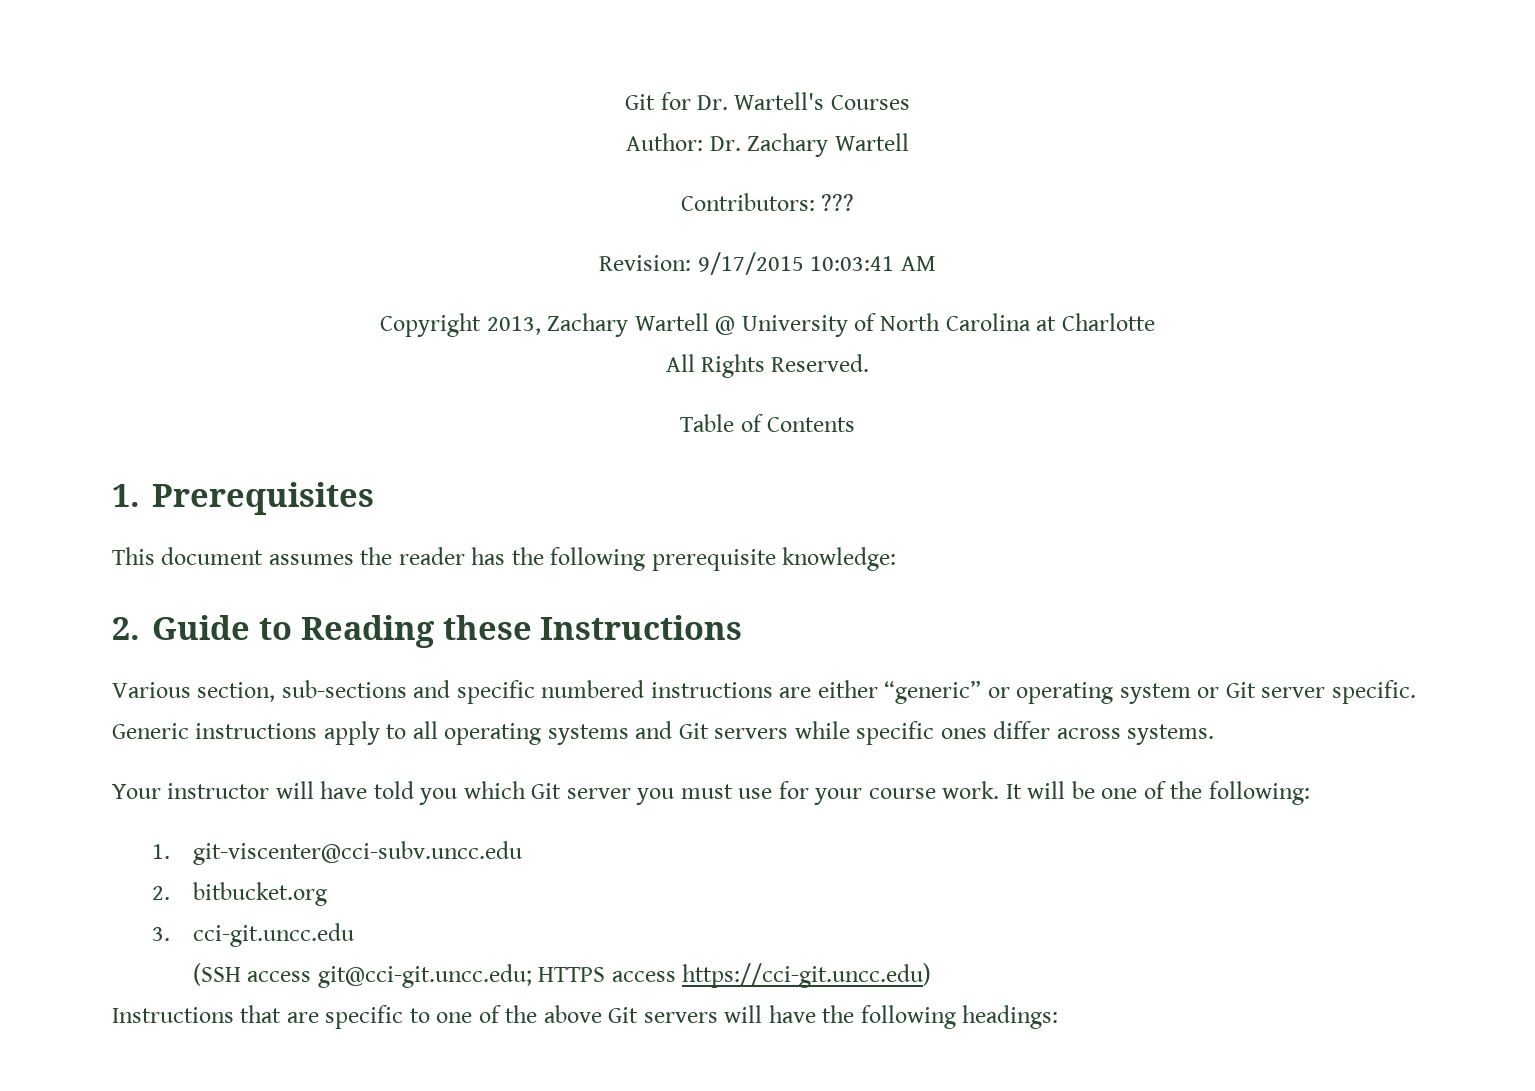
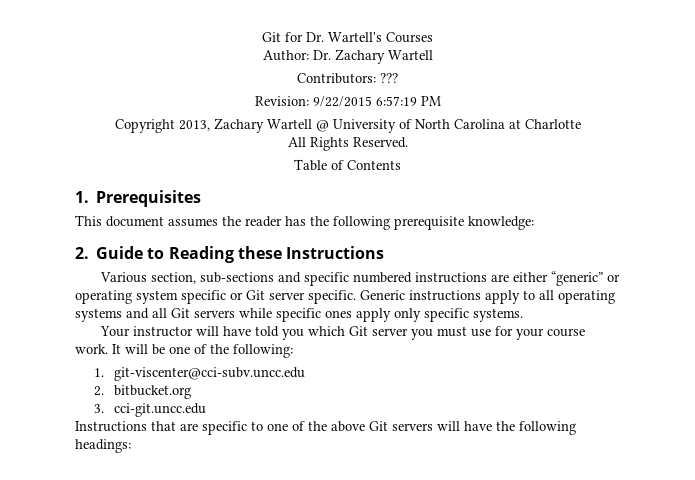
- Revision: 9/17/2015 10:03:41 AM
+ Revision: 9/22/2015 6:57:19 PM
- Various section, sub-sections and specific numbered instructions are either “generic” or operating system or Git server specific.
+ Various section, sub-sections and specific numbered instructions are either “generic” or operating system specific or Git server specific.
- Generic instructions apply to all operating systems and Git servers while specific ones differ across systems.
+ Generic instructions apply to all operating systems and all Git servers while specific ones apply only specific systems.
- (SSH access git@cci-git.uncc.edu; HTTPS access https://cci-git.uncc.edu)

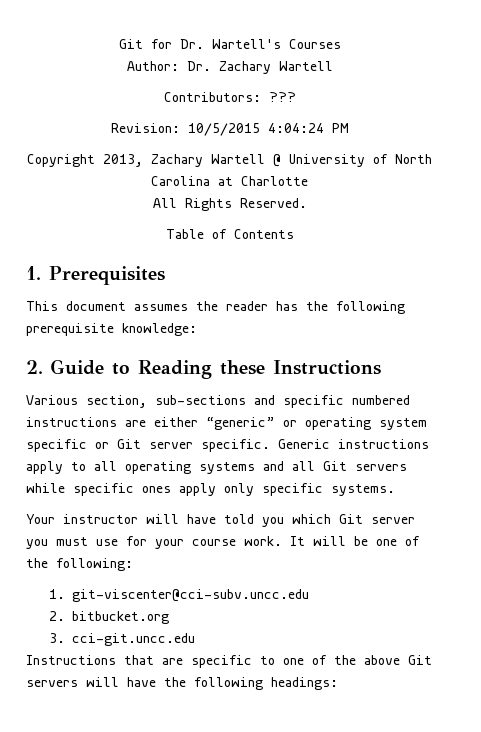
- Revision: 9/22/2015 6:57:19 PM
+ Revision: 10/5/2015 4:04:24 PM

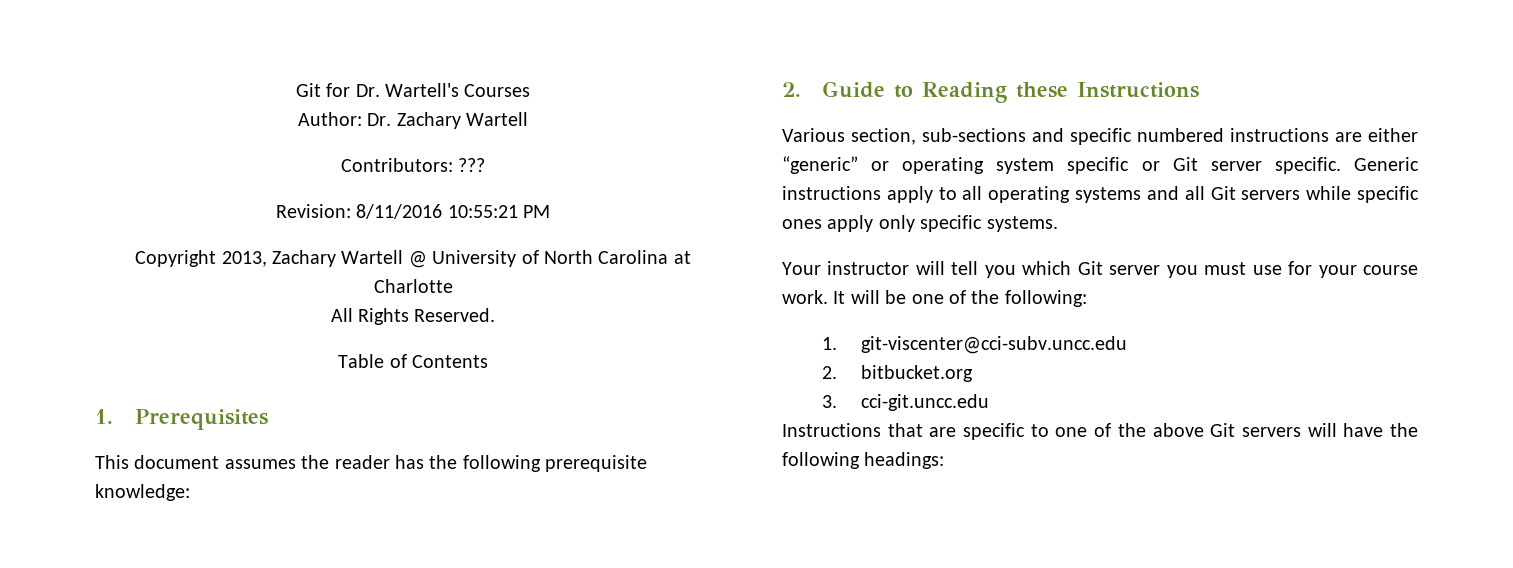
- Revision: 10/5/2015 4:04:24 PM
+ Revision: 8/11/2016 10:55:21 PM
- Your instructor will have told you which Git server you must use for your course work.
+ Your instructor will tell you which Git server you must use for your course work.

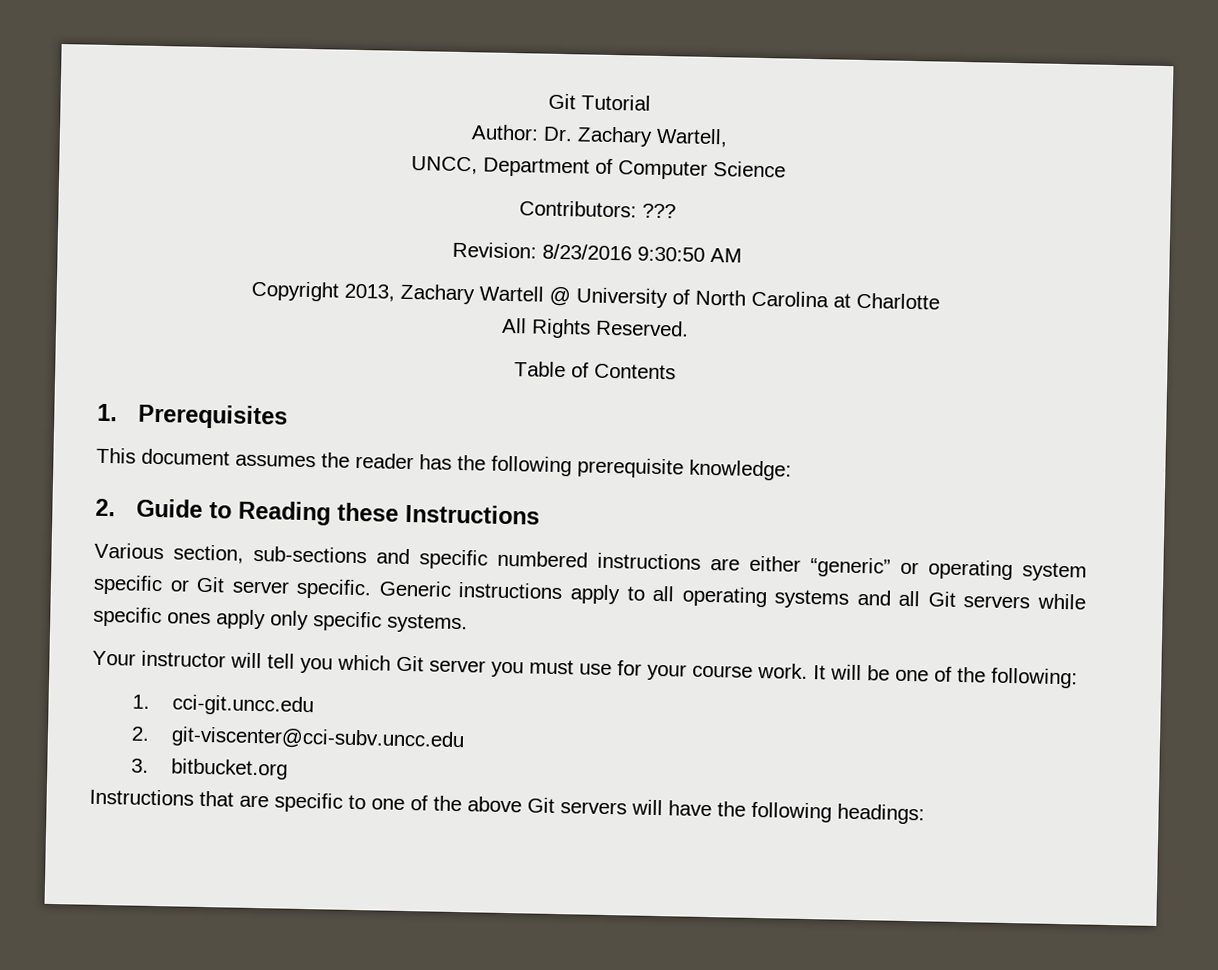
- Git for Dr. Wartell's Courses
+ Git Tutorial
- Author: Dr. Zachary Wartell
+ Author: Dr. Zachary Wartell,
+ UNCC, Department of Computer Science
- Revision: 8/11/2016 10:55:21 PM
+ Revision: 8/23/2016 9:30:50 AM
- 1. git-viscenter@cci-subv.uncc.edu
+ 1. cci-git.uncc.edu
+ 2. git-viscenter@cci-subv.uncc.edu
- 2. bitbucket.org
+ 3. bitbucket.org
- 3. cci-git.uncc.edu

